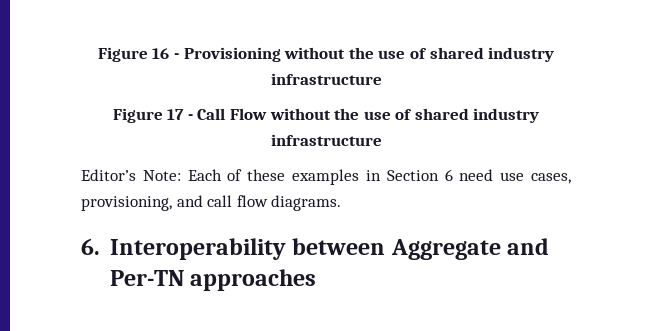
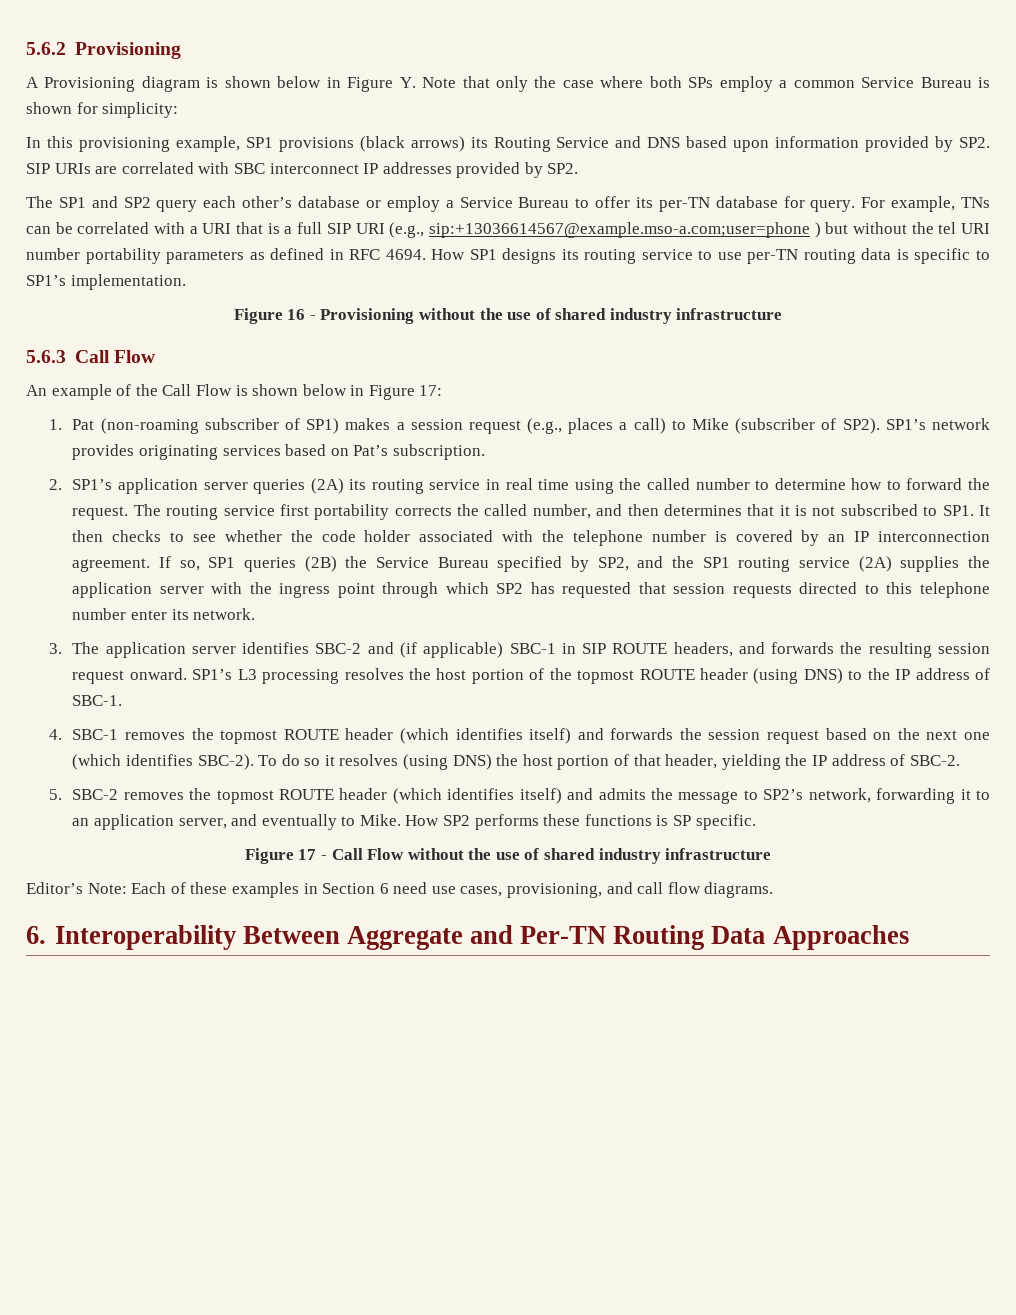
+ 5.6.2 Provisioning
+ A Provisioning diagram is shown below in Figure Y. Note that only the case where both SPs employ a common Service Bureau is shown for simplicity:
+ In this provisioning example, SP1 provisions (black arrows) its Routing Service and DNS based upon information provided by SP2. SIP URIs are correlated with SBC interconnect IP addresses provided by SP2.
+ The SP1 and SP2 query each other’s database or employ a Service Bureau to offer its per-TN database for query. For example, TNs can be correlated with a URI that is a full SIP URI (e.g., sip:+13036614567@example.mso-a.com;user=phone ) but without the tel URI number portability parameters as defined in RFC 4694. How SP1 designs its routing service to use per-TN routing data is specific to SP1’s implementation.
+ 5.6.3 Call Flow
+ An example of the Call Flow is shown below in Figure 17:
+ 1. Pat (non-roaming subscriber of SP1) makes a session request (e.g., places a call) to Mike (subscriber of SP2). SP1’s network provides originating services based on Pat’s subscription.
+ 2. SP1’s application server queries (2A) its routing service in real time using the called number to determine how to forward the request. The routing service first portability corrects the called number, and then determines that it is not subscribed to SP1. It then checks to see whether the code holder associated with the telephone number is covered by an IP interconnection agreement. If so, SP1 queries (2B) the Service Bureau specified by SP2, and the SP1 routing service (2A) supplies the application server with the ingress point through which SP2 has requested that session requests directed to this telephone number enter its network.
+ 3. The application server identifies SBC-2 and (if applicable) SBC-1 in SIP ROUTE headers, and forwards the resulting session request onward. SP1’s L3 processing resolves the host portion of the topmost ROUTE header (using DNS) to the IP address of SBC-1.
+ 4. SBC-1 removes the topmost ROUTE header (which identifies itself) and forwards the session request based on the next one (which identifies SBC-2). To do so it resolves (using DNS) the host portion of that header, yielding the IP address of SBC-2.
+ 5. SBC-2 removes the topmost ROUTE header (which identifies itself) and admits the message to SP2’s network, forwarding it to an application server, and eventually to Mike. How SP2 performs these functions is SP specific.
- 6. Interoperability between Aggregate and Per-TN approaches
+ 6. Interoperability Between Aggregate and Per-TN Routing Data Approaches

